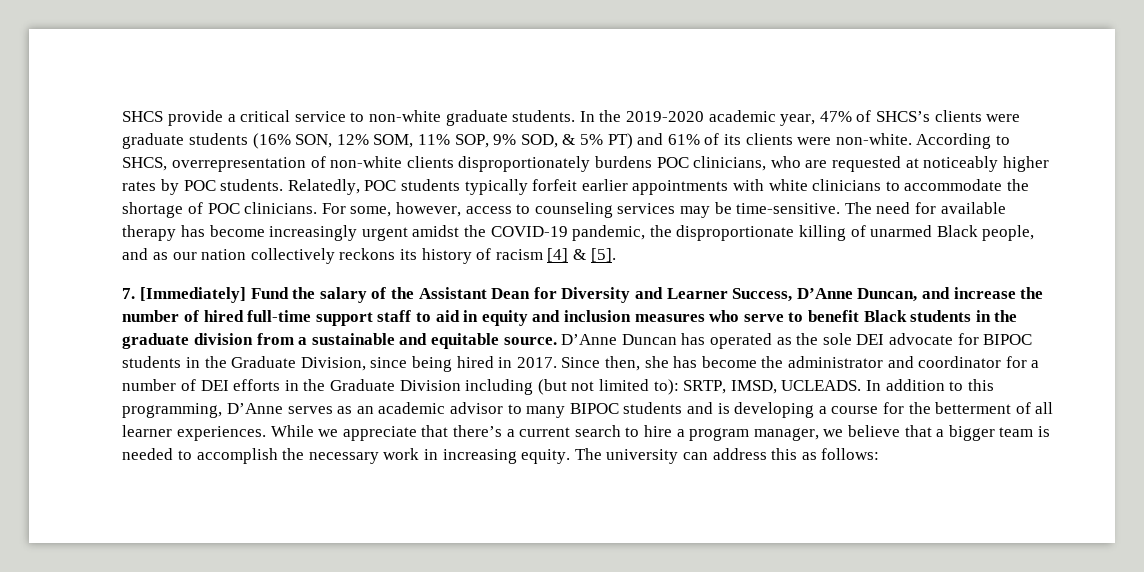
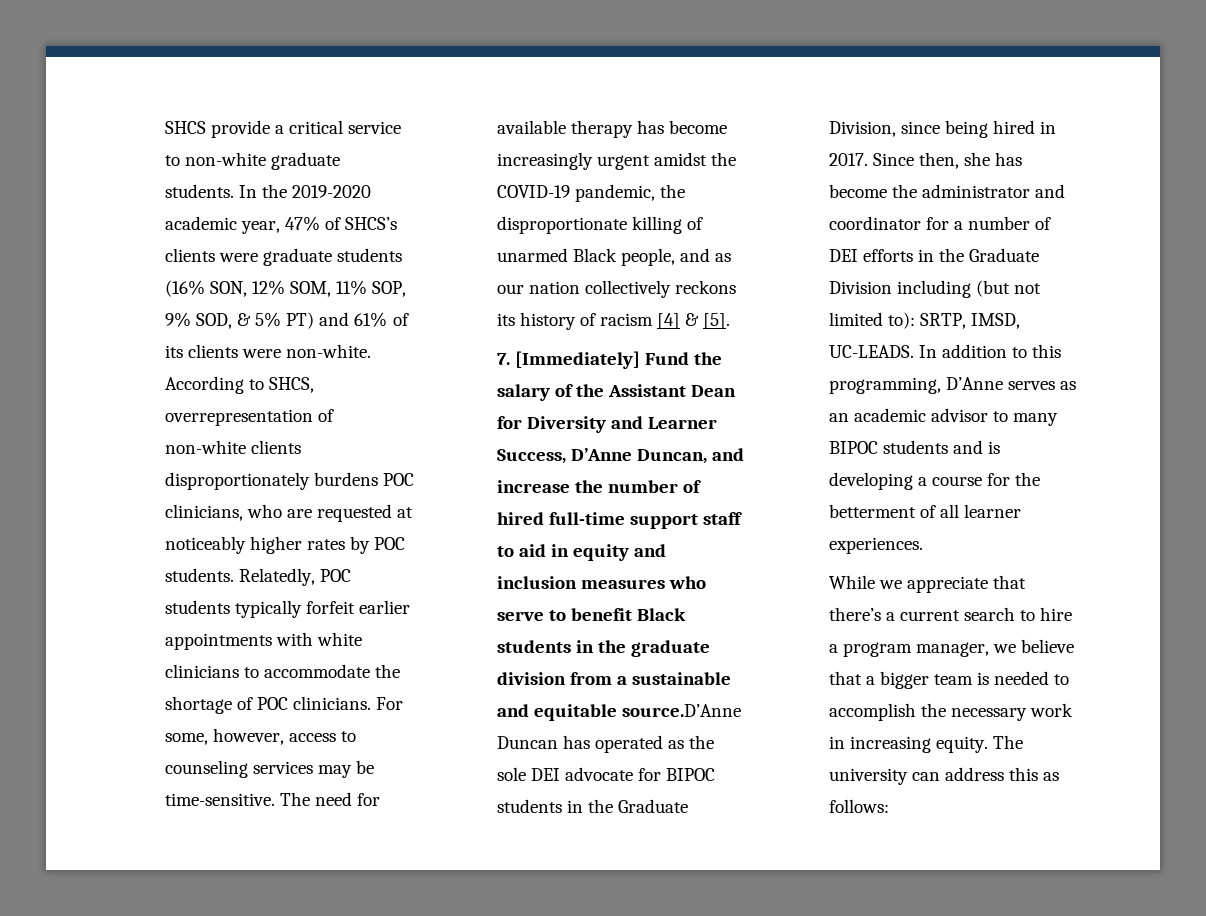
- 7. [Immediately] Fund the salary of the Assistant Dean for Diversity and Learner Success, D’Anne Duncan, and increase the number of hired full-time support staff to aid in equity and inclusion measures who serve to benefit Black students in the graduate division from a sustainable and equitable source. D’Anne Duncan has operated as the sole DEI advocate for BIPOC students in the Graduate Division, since being hired in 2017.
+ 7. [Immediately] Fund the salary of the Assistant Dean for Diversity and Learner Success, D’Anne Duncan, and increase the number of hired full-time support staff to aid in equity and inclusion measures who serve to benefit Black students in the graduate division from a sustainable and equitable source.D’Anne Duncan has operated as the sole DEI advocate for BIPOC students in the Graduate Division, since being hired in 2017.
- Since then, she has become the administrator and coordinator for a number of DEI efforts in the Graduate Division including (but not limited to): SRTP, IMSD, UCLEADS.
+ Since then, she has become the administrator and coordinator for a number of DEI efforts in the Graduate Division including (but not limited to): SRTP, IMSD, UC-LEADS.
- In addition to this programming, D’Anne serves as an academic advisor to many BIPOC students and is developing a course for the betterment of all learner experiences. While we appreciate that there’s a current search to hire a program manager, we believe that a bigger team is needed to accomplish the necessary work in increasing equity.
+ In addition to this programming, D’Anne serves as an academic advisor to many BIPOC students and is developing a course for the betterment of all learner experiences.
+ While we appreciate that there’s a current search to hire a program manager, we believe that a bigger team is needed to accomplish the necessary work in increasing equity.

